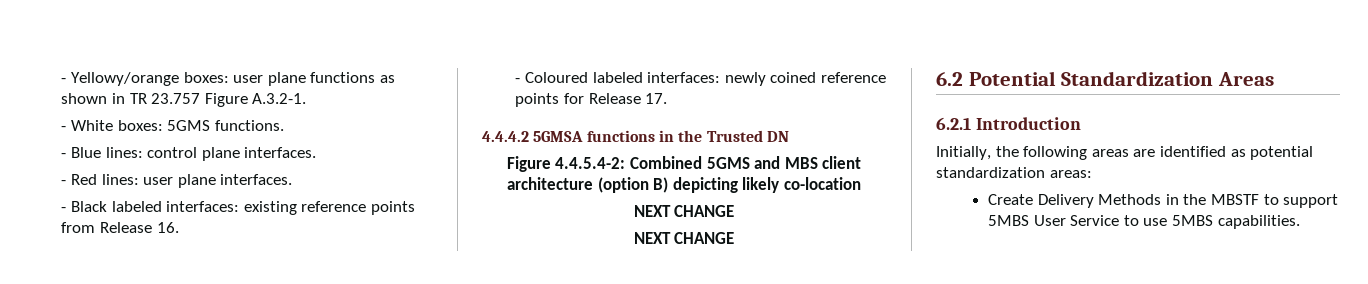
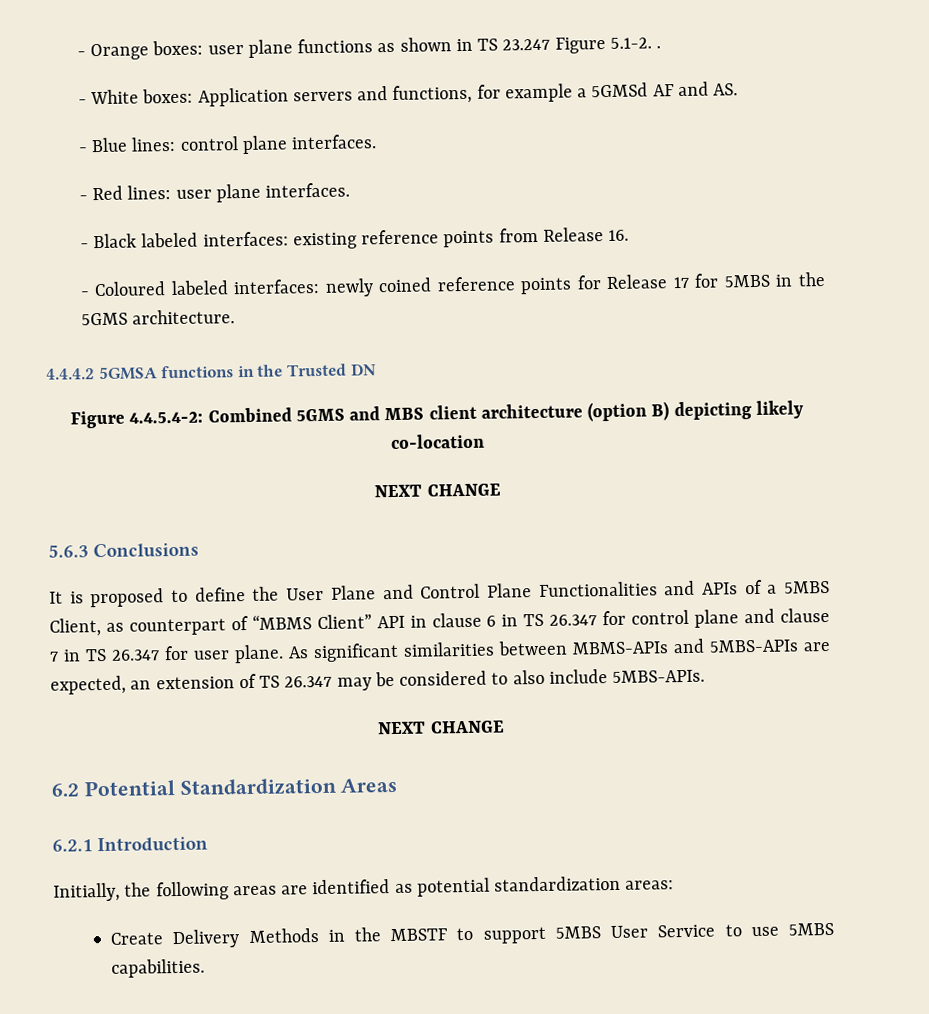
- - Yellowy/orange boxes: user plane functions as shown in TR 23.757 Figure A.3.2-1.
- - White boxes: 5GMS functions.
+ - Orange boxes: user plane functions as shown in TS 23.247 Figure 5.1-2. .
+ - White boxes: Application servers and functions, for example a 5GMSd AF and AS.
- - Coloured labeled interfaces: newly coined reference points for Release 17.
+ - Coloured labeled interfaces: newly coined reference points for Release 17 for 5MBS in the 5GMS architecture.
+ 5.6.3 Conclusions
+ It is proposed to define the User Plane and Control Plane Functionalities and APIs of a 5MBS Client, as counterpart of “MBMS Client” API in clause 6 in TS 26.347 for control plane and clause 7 in TS 26.347 for user plane. As significant similarities between MBMS-APIs and 5MBS-APIs are expected, an extension of TS 26.347 may be considered to also include 5MBS-APIs.

